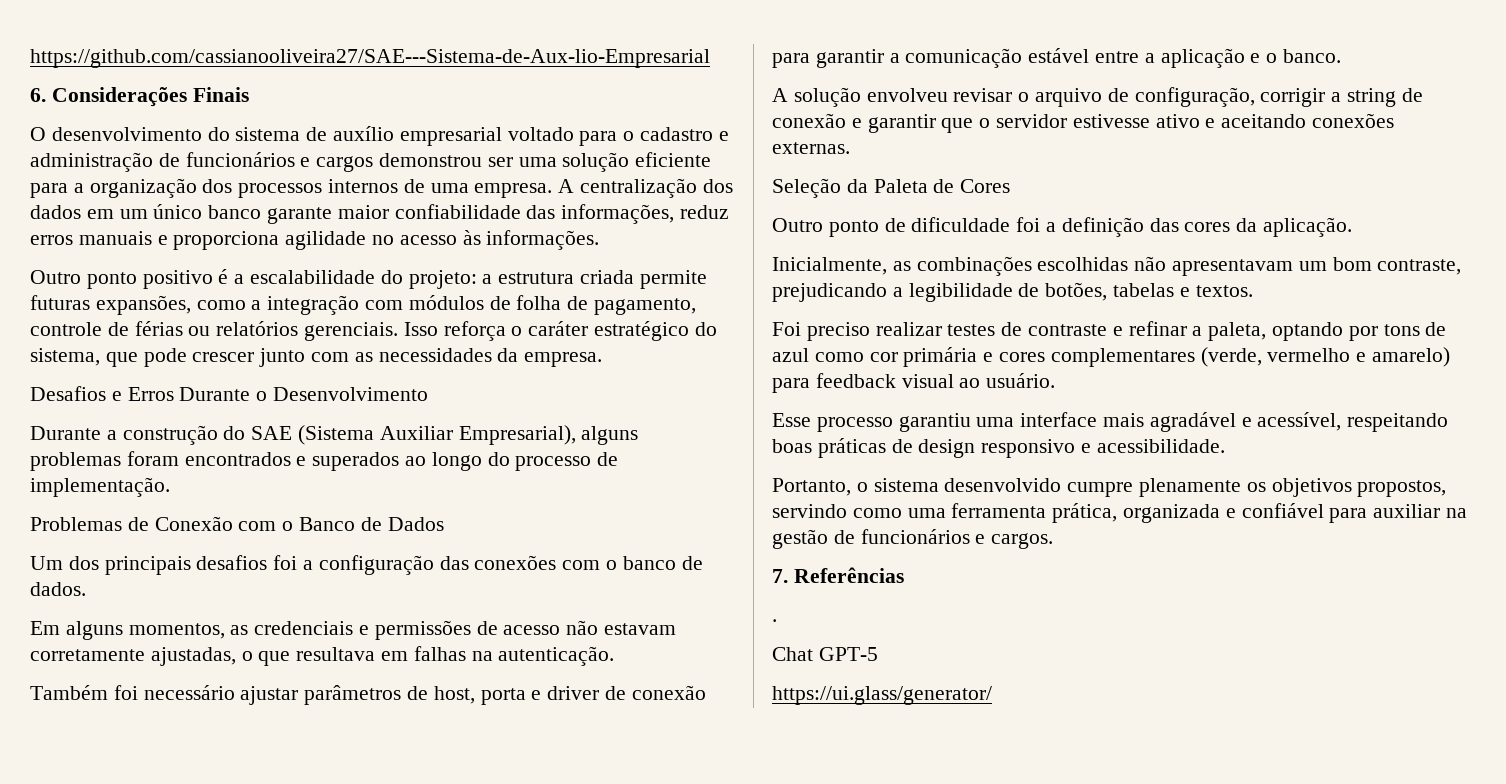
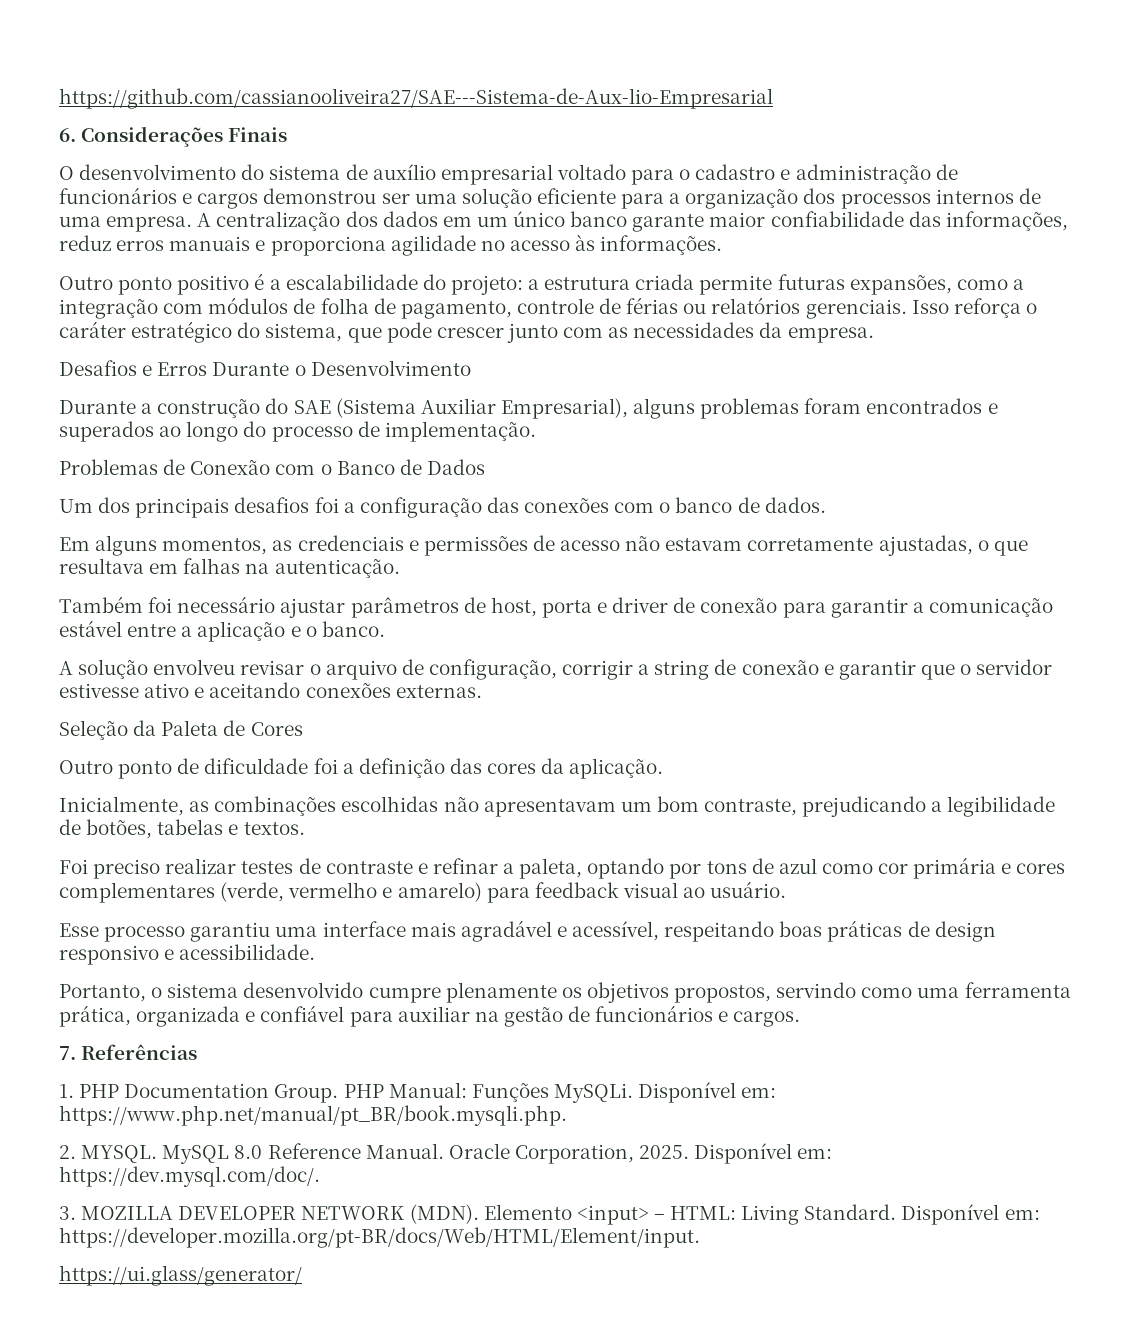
- .
- Chat GPT-5
+ 1. PHP Documentation Group. PHP Manual: Funções MySQLi. Disponível em: https://www.php.net/manual/pt_BR/book.mysqli.php.
+ 2. MYSQL. MySQL 8.0 Reference Manual. Oracle Corporation, 2025. Disponível em: https://dev.mysql.com/doc/.
+ 3. MOZILLA DEVELOPER NETWORK (MDN). Elemento <input> – HTML: Living Standard. Disponível em: https://developer.mozilla.org/pt-BR/docs/Web/HTML/Element/input.

